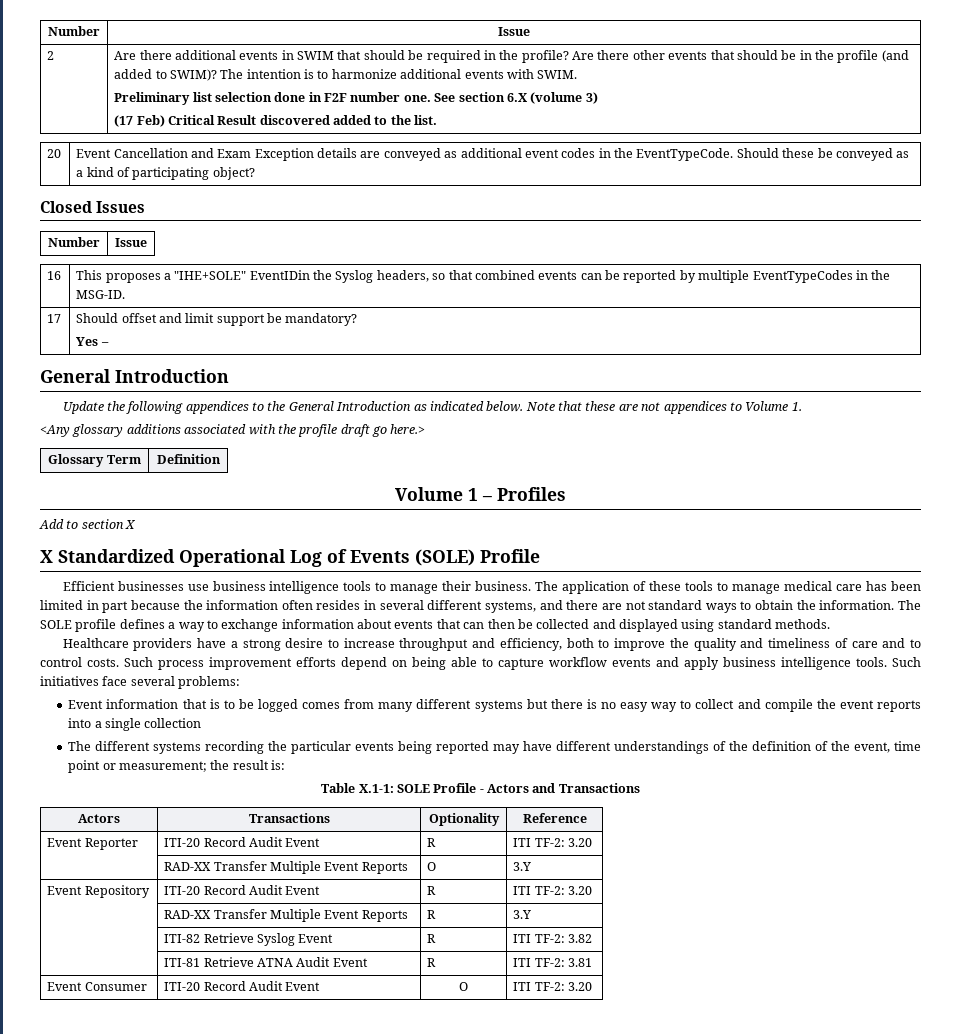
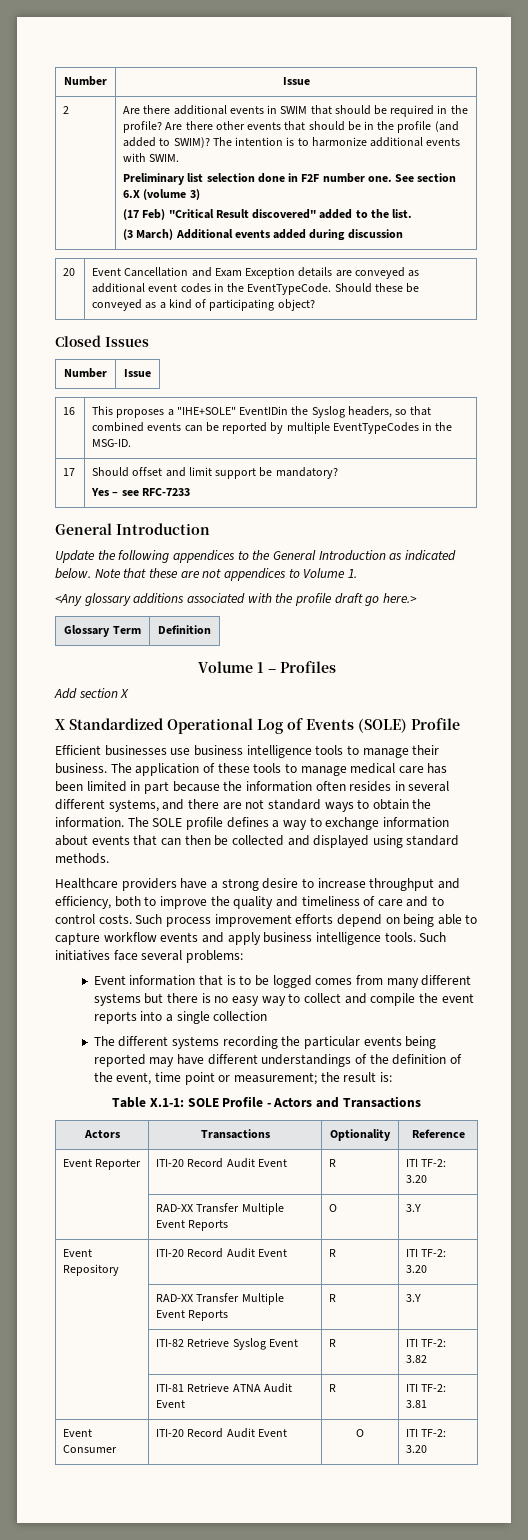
- (17 Feb) Critical Result discovered added to the list.
+ (17 Feb) "Critical Result discovered" added to the list.
+ (3 March) Additional events added during discussion
  17 | Should offset and limit support be mandatory?
- Yes –
+ Yes – see RFC-7233
- Add to section X
+ Add section X

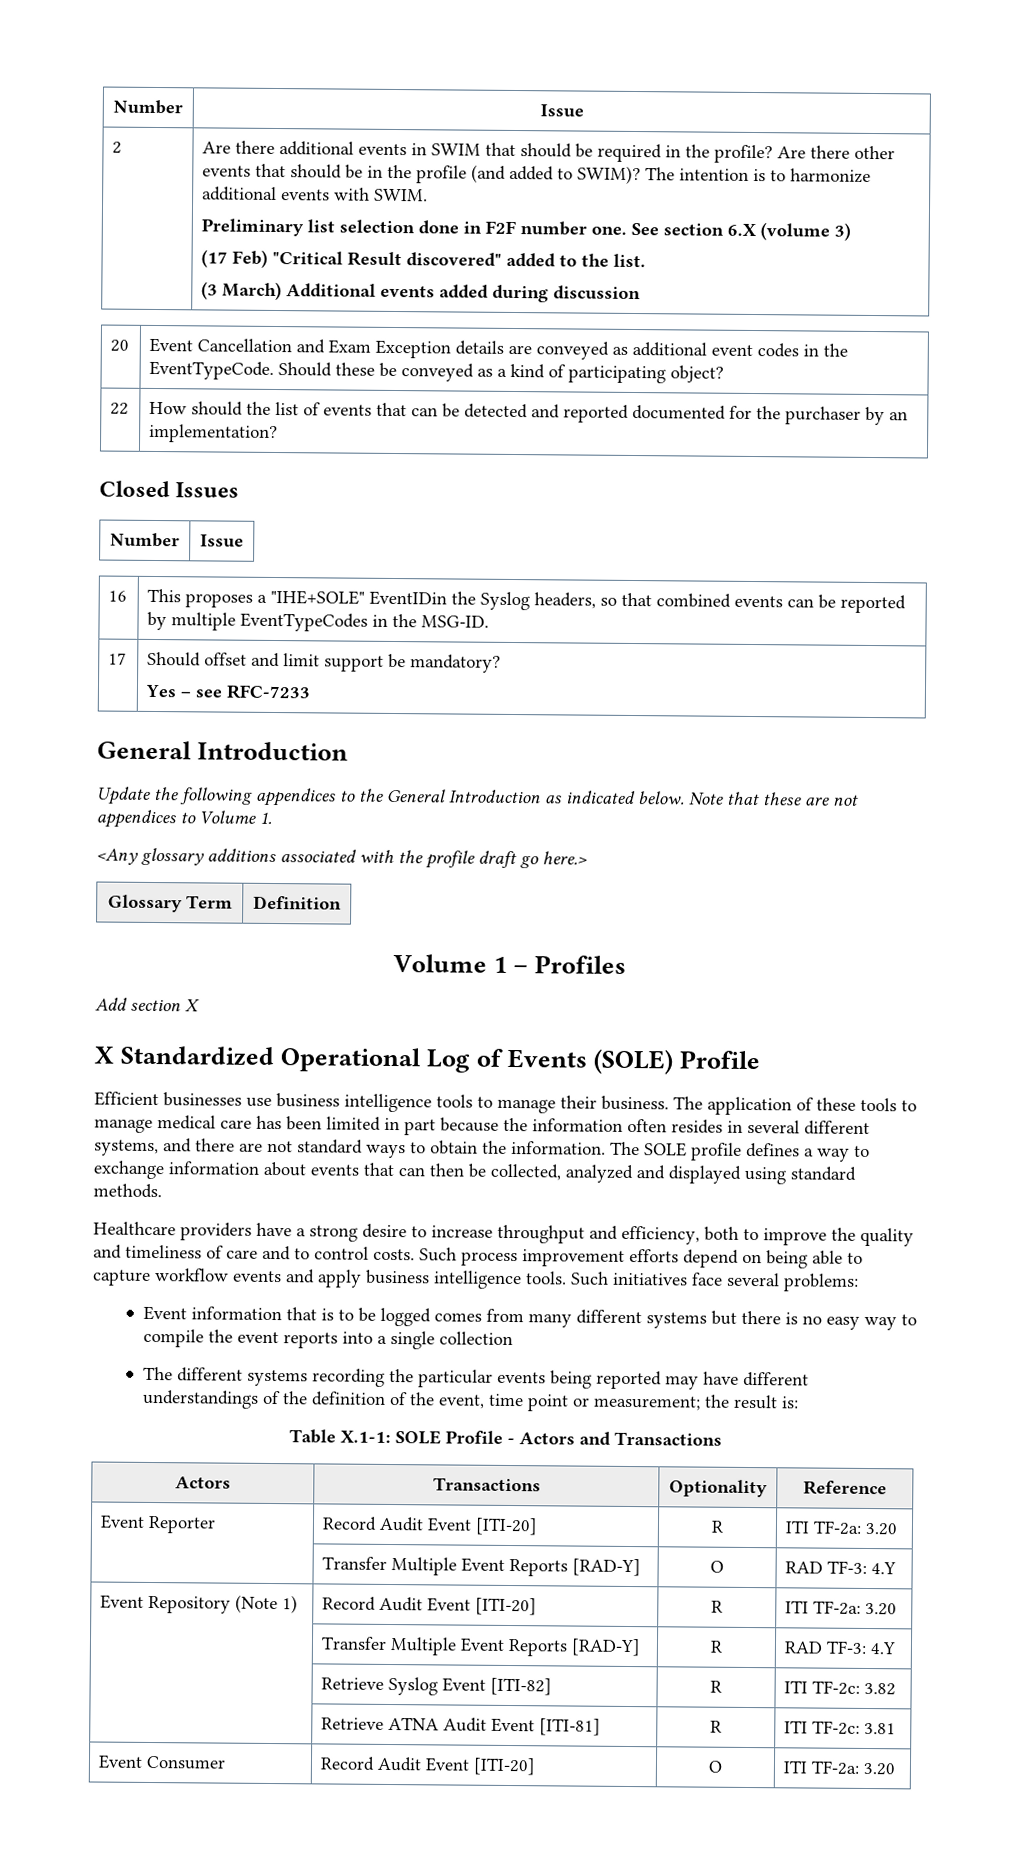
+ 22 | How should the list of events that can be detected and reported documented for the purchaser by an implementation?
- The SOLE profile defines a way to exchange information about events that can then be collected and displayed using standard methods.
+ The SOLE profile defines a way to exchange information about events that can then be collected, analyzed and displayed using standard methods.
- Event information that is to be logged comes from many different systems but there is no easy way to collect and compile the event reports into a single collection
+ Event information that is to be logged comes from many different systems but there is no easy way to compile the event reports into a single collection
- Event Reporter | ITI-20 Record Audit Event | R | ITI TF-2: 3.20
- | RAD-XX Transfer Multiple Event Reports | O | 3.Y
+ Event Reporter | Record Audit Event [ITI-20] | R | ITI TF-2a: 3.20
+ | Transfer Multiple Event Reports [RAD-Y] | O | RAD TF-3: 4.Y
- Event Repository | ITI-20 Record Audit Event | R | ITI TF-2: 3.20
- | RAD-XX Transfer Multiple Event Reports | R | 3.Y
- | ITI-82 Retrieve Syslog Event | R | ITI TF-2: 3.82
+ Event Repository (Note 1) | Record Audit Event [ITI-20] | R | ITI TF-2a: 3.20
+ | Transfer Multiple Event Reports [RAD-Y] | R | RAD TF-3: 4.Y
+ | Retrieve Syslog Event [ITI-82] | R | ITI TF-2c: 3.82
- | ITI-81 Retrieve ATNA Audit Event | R | ITI TF-2: 3.81
+ | Retrieve ATNA Audit Event [ITI-81] | R | ITI TF-2c: 3.81
- Event Consumer | ITI-20 Record Audit Event | O | ITI TF-2: 3.20
+ Event Consumer | Record Audit Event [ITI-20] | O | ITI TF-2a: 3.20

